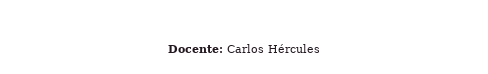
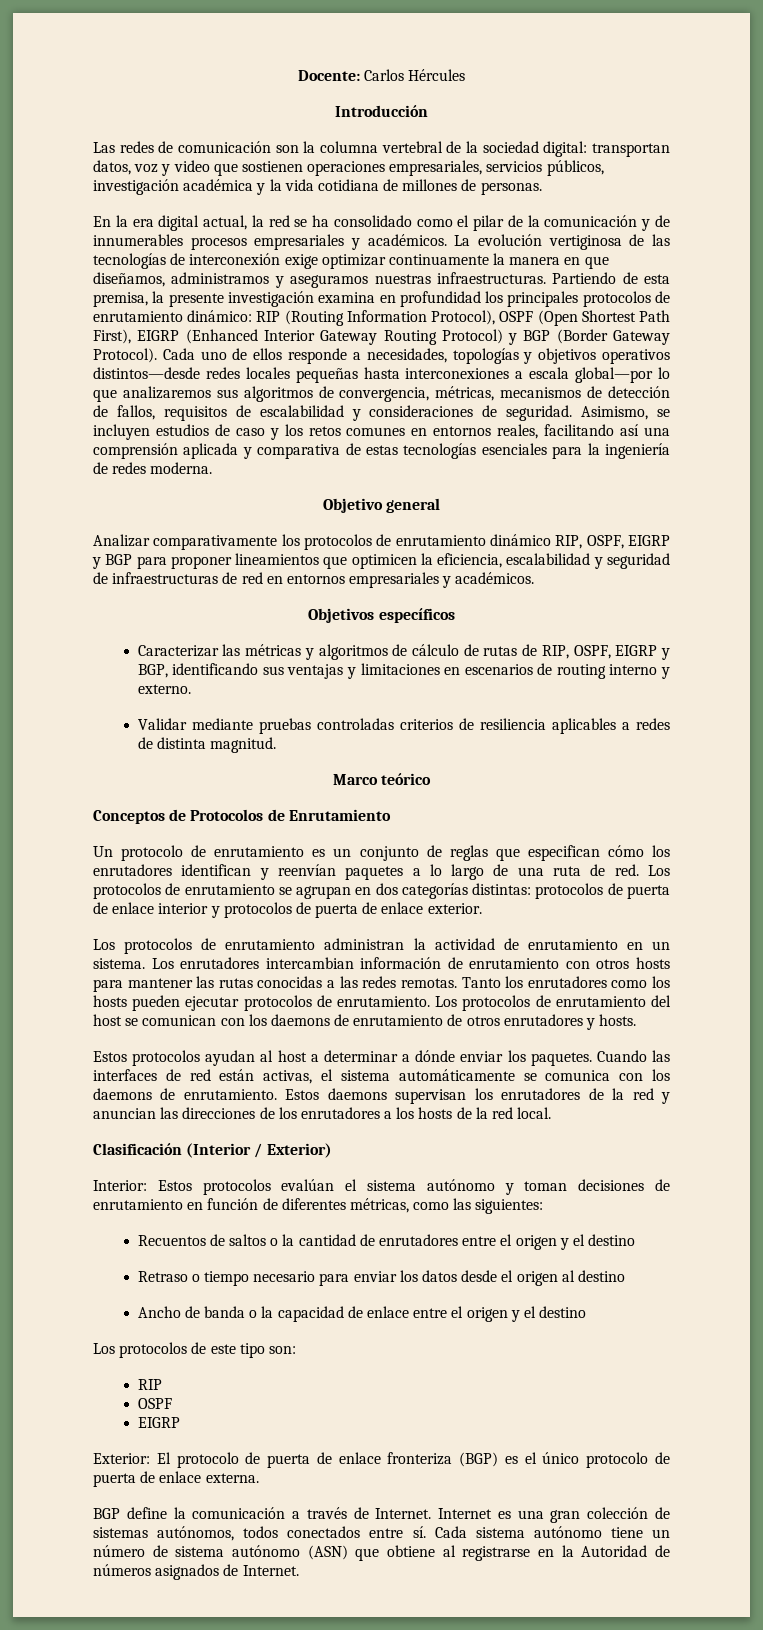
+ Introducción
+ Las redes de comunicación son la columna vertebral de la sociedad digital: transportan datos, voz y video que sostienen operaciones empresariales, servicios públicos, investigación académica y la vida cotidiana de millones de personas.
+ En la era digital actual, la red se ha consolidado como el pilar de la comunicación y de innumerables procesos empresariales y académicos. La evolución vertiginosa de las tecnologías de interconexión exige optimizar continuamente la manera en que diseñamos, administramos y aseguramos nuestras infraestructuras. Partiendo de esta premisa, la presente investigación examina en profundidad los principales protocolos de enrutamiento dinámico: RIP (Routing Information Protocol), OSPF (Open Shortest Path First), EIGRP (Enhanced Interior Gateway Routing Protocol) y BGP (Border Gateway Protocol). Cada uno de ellos responde a necesidades, topologías y objetivos operativos distintos—desde redes locales pequeñas hasta interconexiones a escala global—por lo que analizaremos sus algoritmos de convergencia, métricas, mecanismos de detección de fallos, requisitos de escalabilidad y consideraciones de seguridad. Asimismo, se incluyen estudios de caso y los retos comunes en entornos reales, facilitando así una comprensión aplicada y comparativa de estas tecnologías esenciales para la ingeniería de redes moderna.
+ Objetivo general
+ Analizar comparativamente los protocolos de enrutamiento dinámico RIP, OSPF, EIGRP y BGP para proponer lineamientos que optimicen la eficiencia, escalabilidad y seguridad de infraestructuras de red en entornos empresariales y académicos.
+ Objetivos específicos
+ Caracterizar las métricas y algoritmos de cálculo de rutas de RIP, OSPF, EIGRP y BGP, identificando sus ventajas y limitaciones en escenarios de routing interno y externo.
+ Validar mediante pruebas controladas criterios de resiliencia aplicables a redes de distinta magnitud.
+ Marco teórico
+ Conceptos de Protocolos de Enrutamiento
+ Un protocolo de enrutamiento es un conjunto de reglas que especifican cómo los enrutadores identifican y reenvían paquetes a lo largo de una ruta de red. Los protocolos de enrutamiento se agrupan en dos categorías distintas: protocolos de puerta de enlace interior y protocolos de puerta de enlace exterior.
+ Los protocolos de enrutamiento administran la actividad de enrutamiento en un sistema. Los enrutadores intercambian información de enrutamiento con otros hosts para mantener las rutas conocidas a las redes remotas. Tanto los enrutadores como los hosts pueden ejecutar protocolos de enrutamiento. Los protocolos de enrutamiento del host se comunican con los daemons de enrutamiento de otros enrutadores y hosts.
+ Estos protocolos ayudan al host a determinar a dónde enviar los paquetes. Cuando las interfaces de red están activas, el sistema automáticamente se comunica con los daemons de enrutamiento. Estos daemons supervisan los enrutadores de la red y anuncian las direcciones de los enrutadores a los hosts de la red local.
+ Clasificación (Interior / Exterior)
+ Interior: Estos protocolos evalúan el sistema autónomo y toman decisiones de enrutamiento en función de diferentes métricas, como las siguientes:
+ Recuentos de saltos o la cantidad de enrutadores entre el origen y el destino
+ Retraso o tiempo necesario para enviar los datos desde el origen al destino
+ Ancho de banda o la capacidad de enlace entre el origen y el destino
+ Los protocolos de este tipo son:
+ RIP
+ OSPF
+ EIGRP
+ Exterior: El protocolo de puerta de enlace fronteriza (BGP) es el único protocolo de puerta de enlace externa.
+ BGP define la comunicación a través de Internet. Internet es una gran colección de sistemas autónomos, todos conectados entre sí. Cada sistema autónomo tiene un número de sistema autónomo (ASN) que obtiene al registrarse en la Autoridad de números asignados de Internet.

